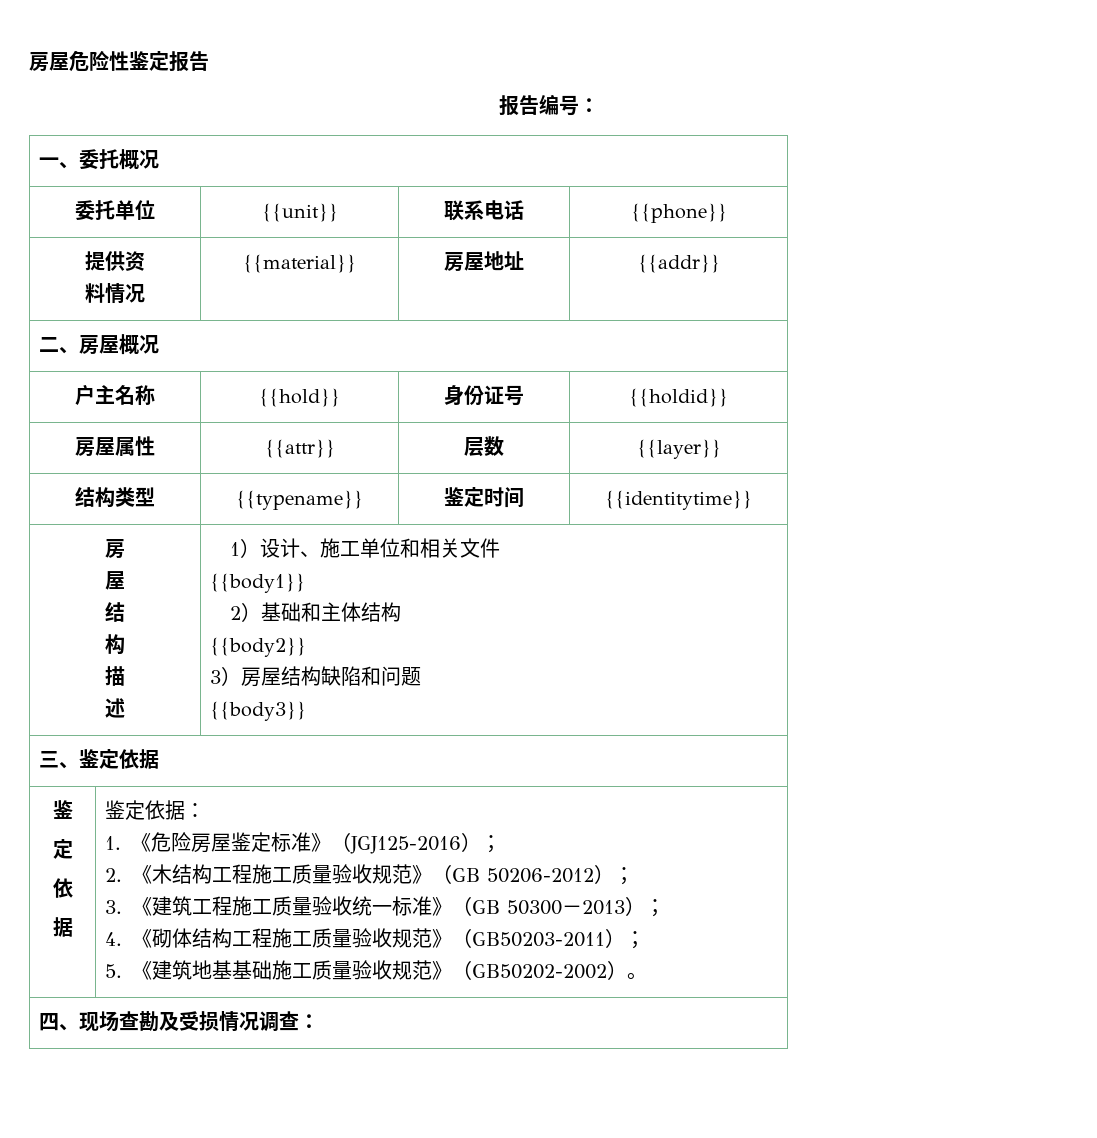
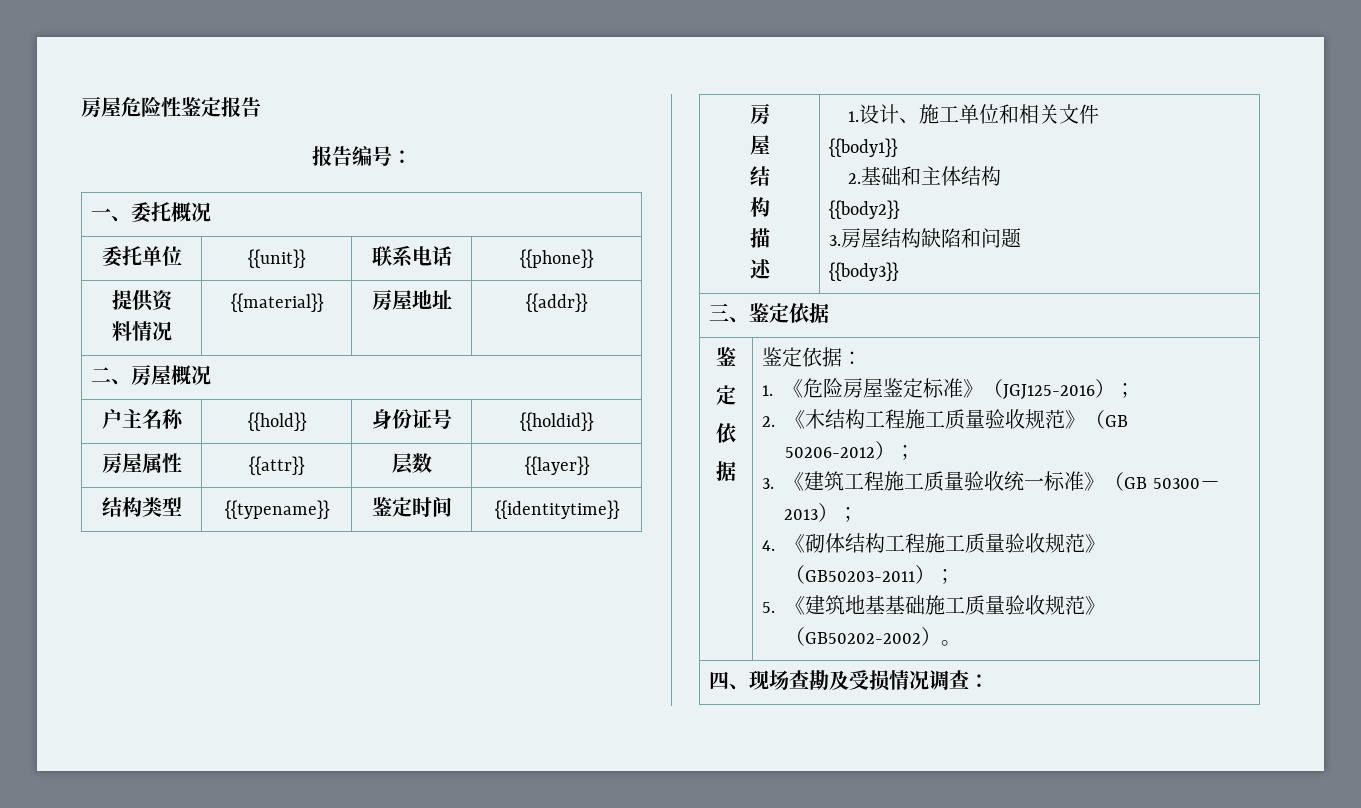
  结构类型 | {{typename}} | 鉴定时间 | {{identitytime}}
  房
  屋
  结
  构
  描
- 述 | 1）设计、施工单位和相关文件
+ 述 | 1.设计、施工单位和相关文件
  {{body1}}
- 2）基础和主体结构
+ 2.基础和主体结构
  {{body2}}
- 3）房屋结构缺陷和问题
+ 3.房屋结构缺陷和问题

